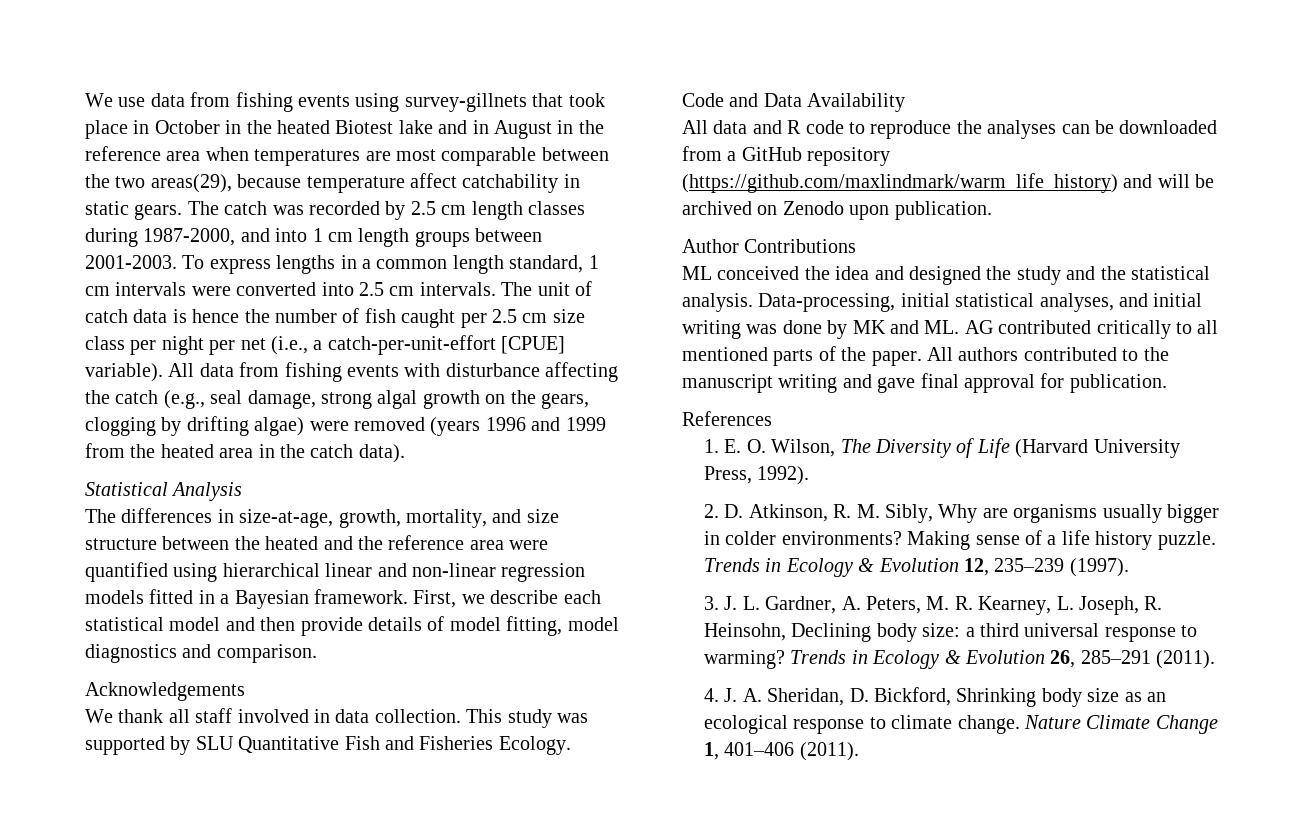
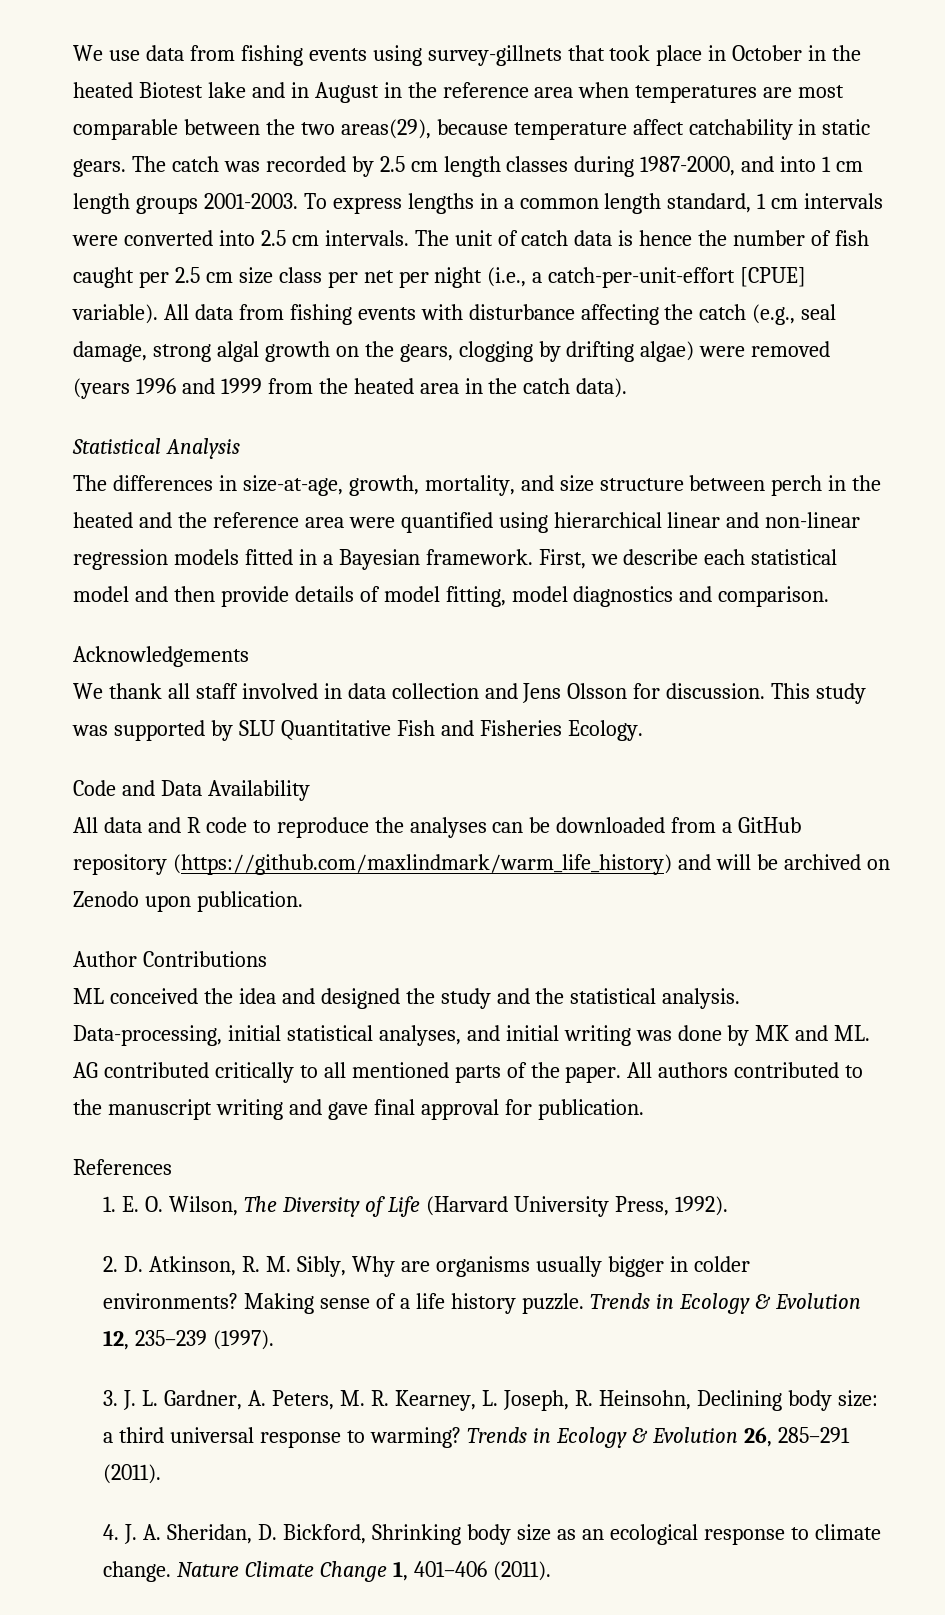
- The catch was recorded by 2.5 cm length classes during 1987-2000, and into 1 cm length groups between 2001-2003.
+ The catch was recorded by 2.5 cm length classes during 1987-2000, and into 1 cm length groups 2001-2003.
- The unit of catch data is hence the number of fish caught per 2.5 cm size class per night per net (i.e., a catch-per-unit-effort [CPUE] variable).
+ The unit of catch data is hence the number of fish caught per 2.5 cm size class per net per night (i.e., a catch-per-unit-effort [CPUE] variable).
- The differences in size-at-age, growth, mortality, and size structure between the heated and the reference area were quantified using hierarchical linear and non-linear regression models fitted in a Bayesian framework.
+ The differences in size-at-age, growth, mortality, and size structure between perch in the heated and the reference area were quantified using hierarchical linear and non-linear regression models fitted in a Bayesian framework.
- We thank all staff involved in data collection.
+ We thank all staff involved in data collection and Jens Olsson for discussion.

